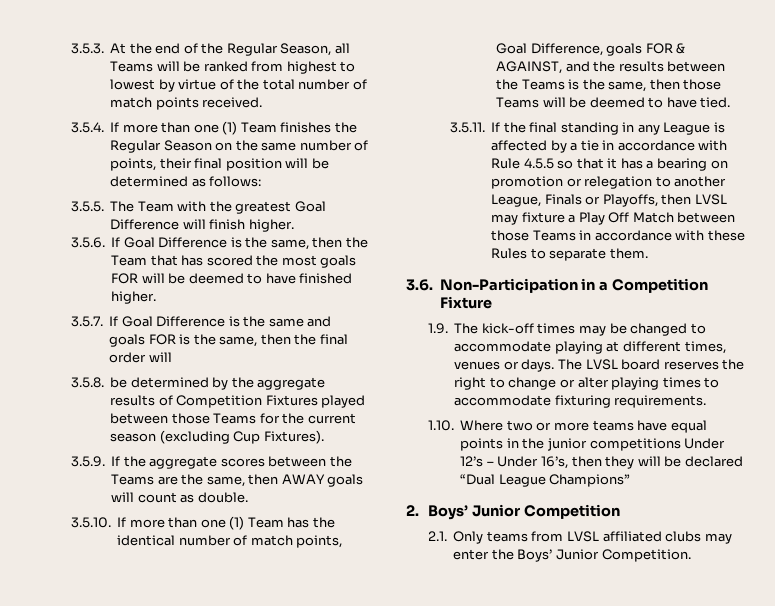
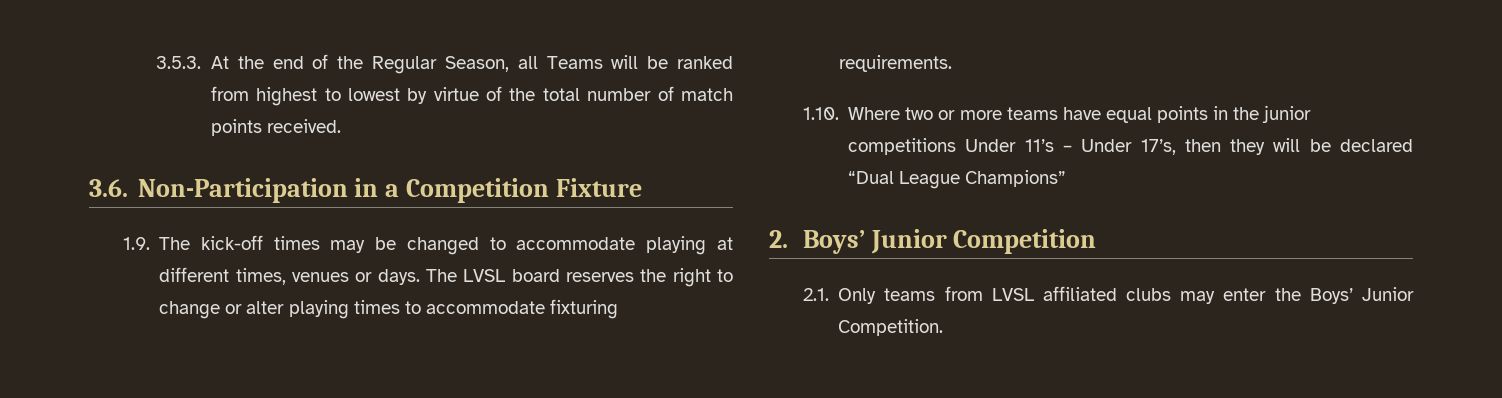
- 3.5.4. If more than one (1) Team finishes the Regular Season on the same number of points, their final position will be determined as follows:
- 3.5.5. The Team with the greatest Goal Difference will finish higher.
- 3.5.6. If Goal Difference is the same, then the Team that has scored the most goals FOR will be deemed to have finished higher.
- 3.5.7. If Goal Difference is the same and goals FOR is the same, then the final order will
- 3.5.8. be determined by the aggregate results of Competition Fixtures played between those Teams for the current season (excluding Cup Fixtures).
- 3.5.9. If the aggregate scores between the Teams are the same, then AWAY goals will count as double.
- 3.5.10. If more than one (1) Team has the identical number of match points, Goal Difference, goals FOR & AGAINST, and the results between the Teams is the same, then those Teams will be deemed to have tied.
- 3.5.11. If the final standing in any League is affected by a tie in accordance with Rule 4.5.5 so that it has a bearing on promotion or relegation to another League, Finals or Playoffs, then LVSL may fixture a Play Off Match between those Teams in accordance with these Rules to separate them.
- 1.10. Where two or more teams have equal points in the junior competitions Under 12’s – Under 16’s, then they will be declared “Dual League Champions”
+ 1.10. Where two or more teams have equal points in the junior competitions Under 11’s – Under 17’s, then they will be declared “Dual League Champions”

